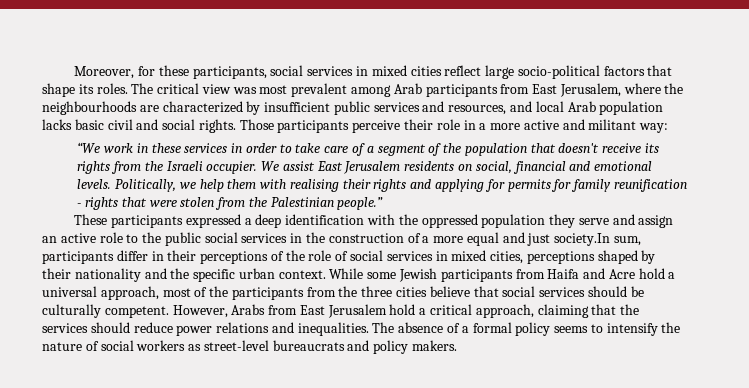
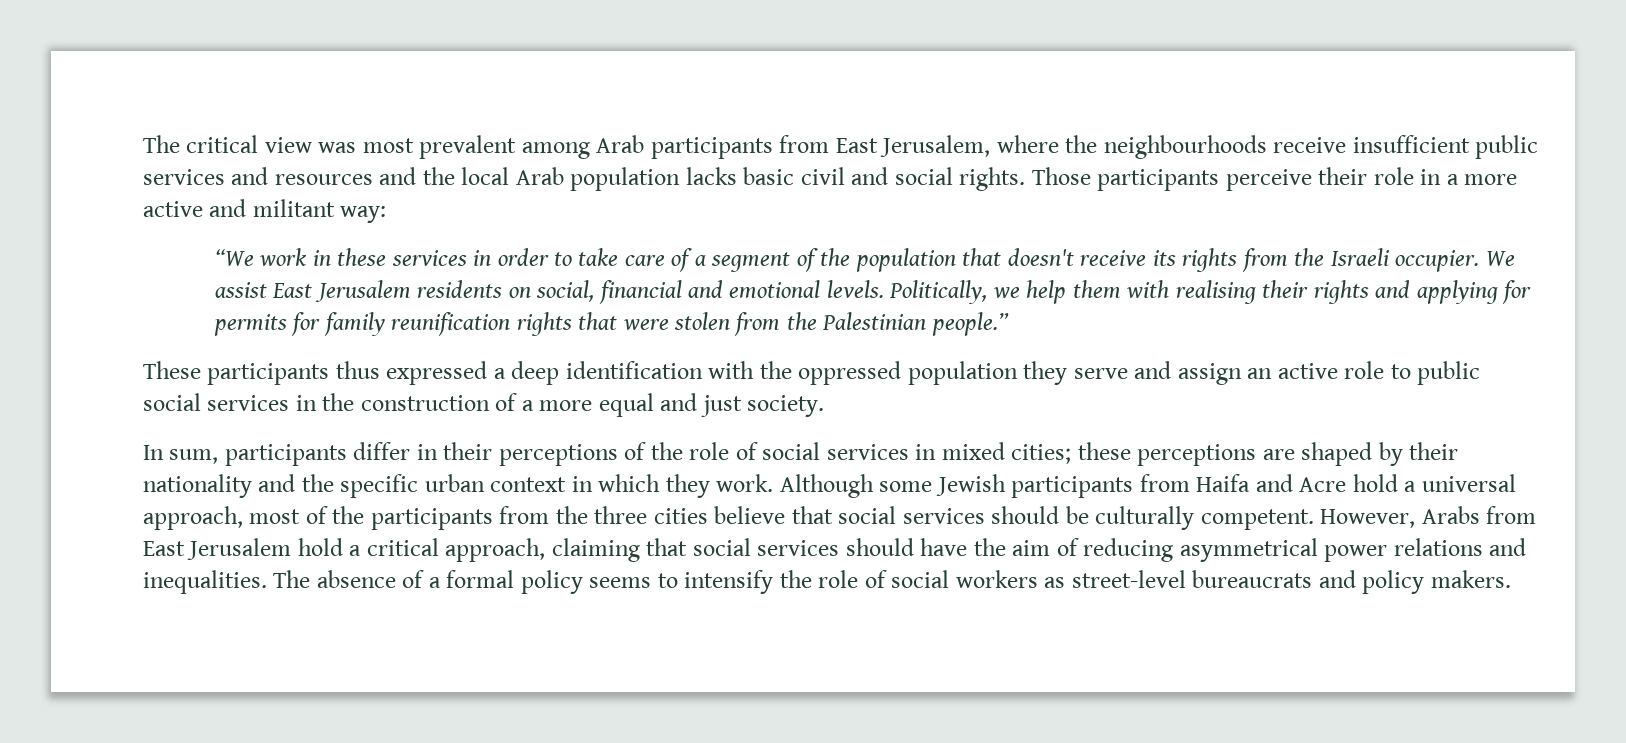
- Moreover, for these participants, social services in mixed cities reflect large socio-political factors that shape its roles. The critical view was most prevalent among Arab participants from East Jerusalem, where the neighbourhoods are characterized by insufficient public services and resources, and local Arab population lacks basic civil and social rights.
+ The critical view was most prevalent among Arab participants from East Jerusalem, where the neighbourhoods receive insufficient public services and resources and the local Arab population lacks basic civil and social rights.
- Politically, we help them with realising their rights and applying for permits for family reunification - rights that were stolen from the Palestinian people.”
+ Politically, we help them with realising their rights and applying for permits for family reunification rights that were stolen from the Palestinian people.”
- These participants expressed a deep identification with the oppressed population they serve and assign an active role to the public social services in the construction of a more equal and just society.In sum, participants differ in their perceptions of the role of social services in mixed cities, perceptions shaped by their nationality and the specific urban context. While some Jewish participants from Haifa and Acre hold a universal approach, most of the participants from the three cities believe that social services should be culturally competent.
+ These participants thus expressed a deep identification with the oppressed population they serve and assign an active role to public social services in the construction of a more equal and just society.
+ In sum, participants differ in their perceptions of the role of social services in mixed cities; these perceptions are shaped by their nationality and the specific urban context in which they work. Although some Jewish participants from Haifa and Acre hold a universal approach, most of the participants from the three cities believe that social services should be culturally competent.
- However, Arabs from East Jerusalem hold a critical approach, claiming that the services should reduce power relations and inequalities.
+ However, Arabs from East Jerusalem hold a critical approach, claiming that social services should have the aim of reducing asymmetrical power relations and inequalities.
- The absence of a formal policy seems to intensify the nature of social workers as street-level bureaucrats and policy makers.
+ The absence of a formal policy seems to intensify the role of social workers as street-level bureaucrats and policy makers.

